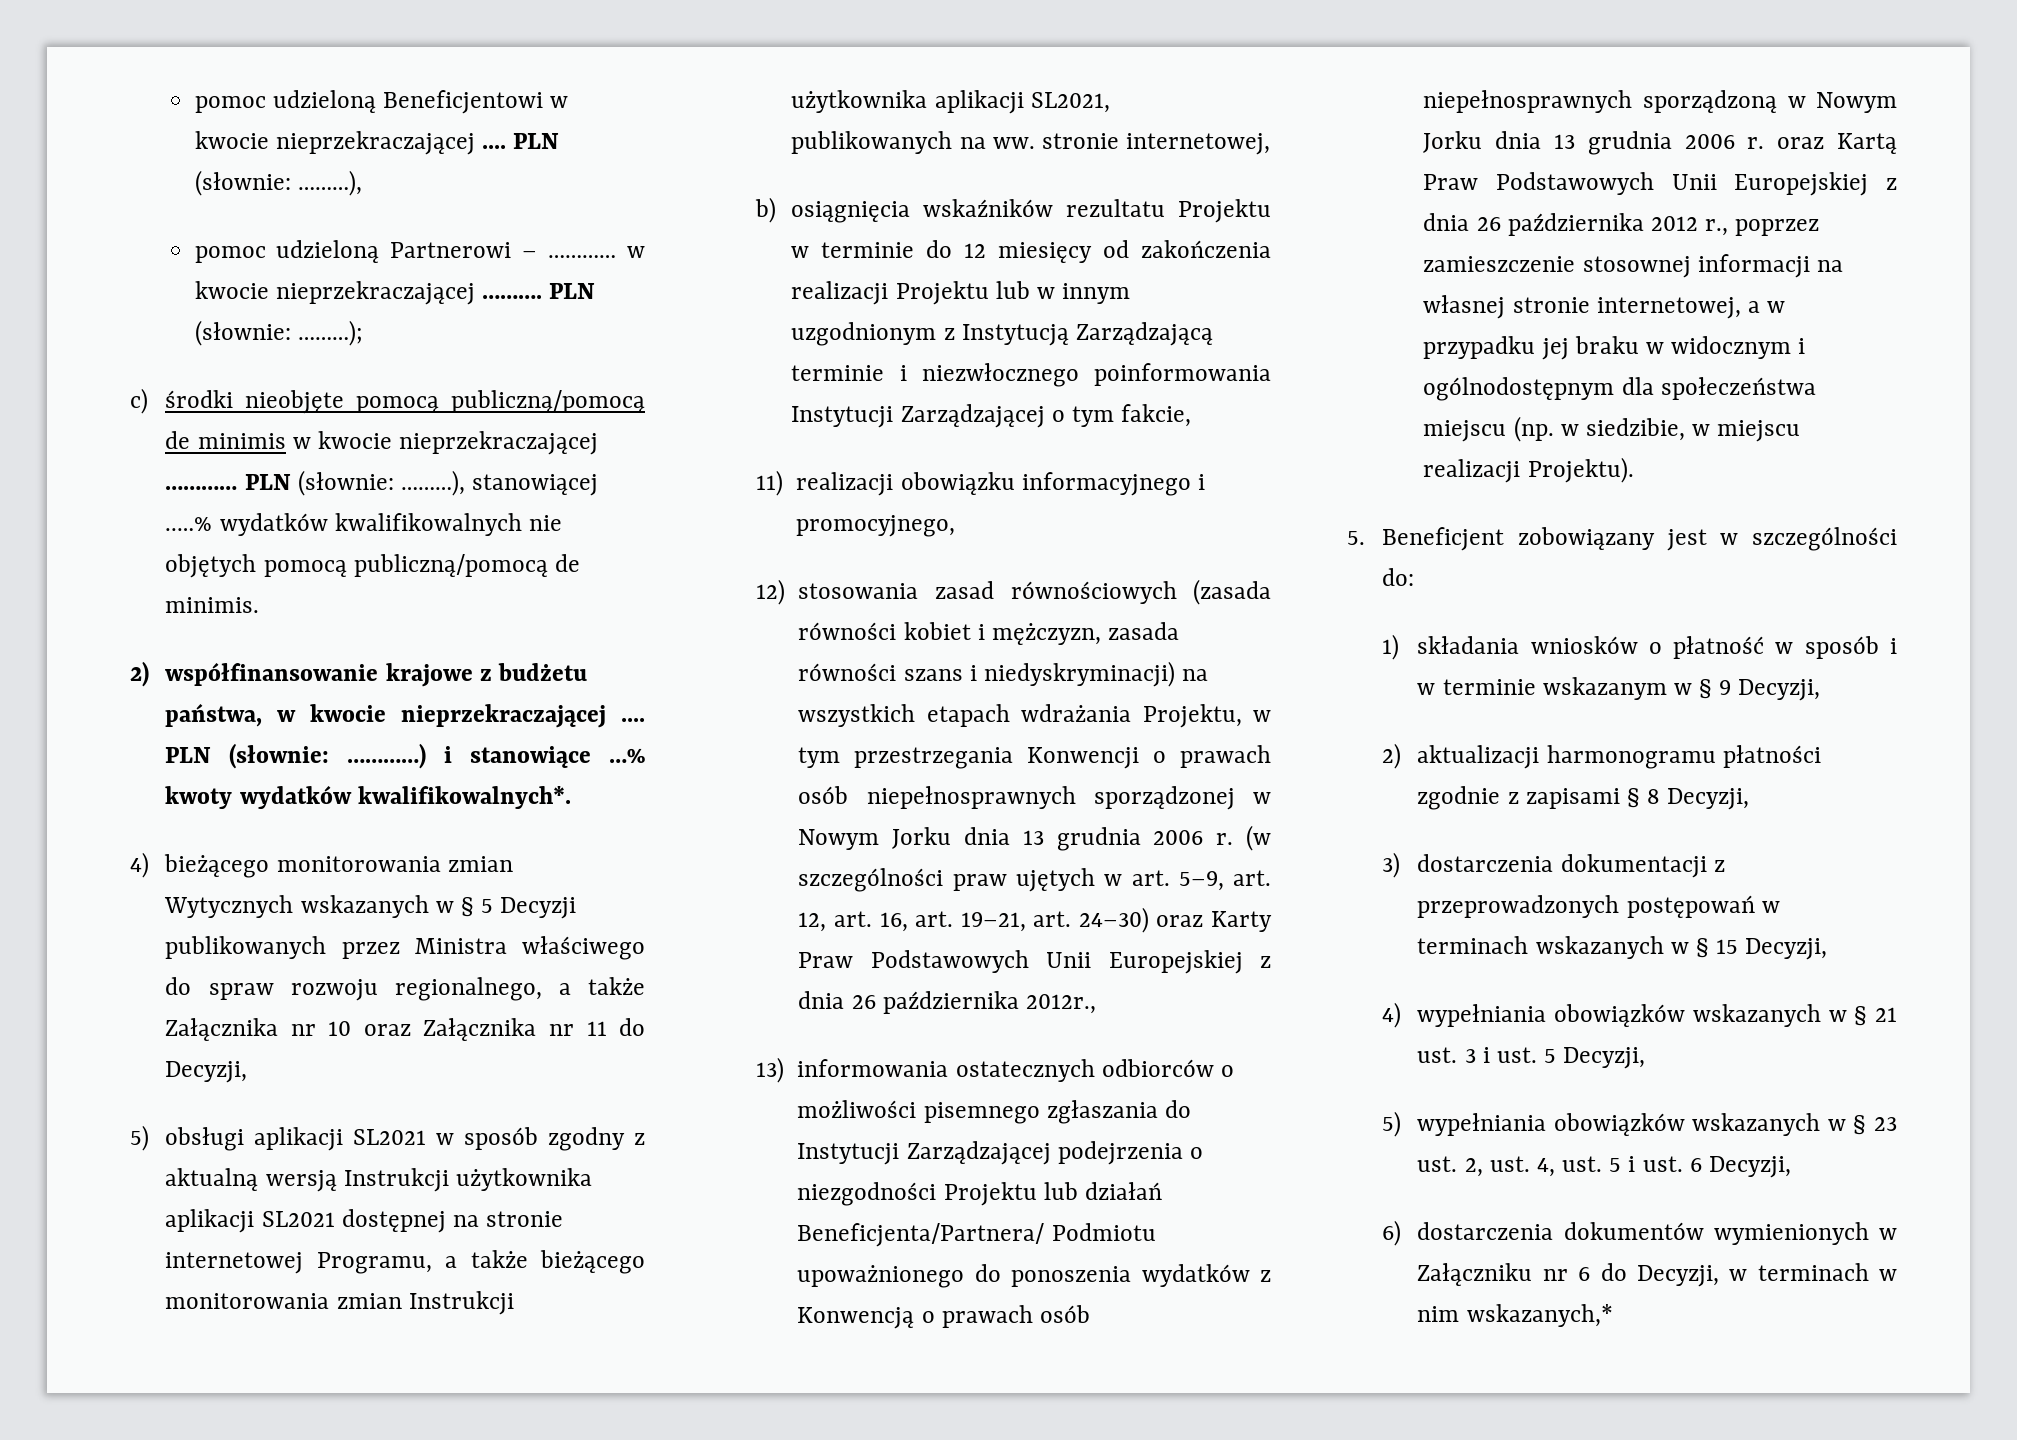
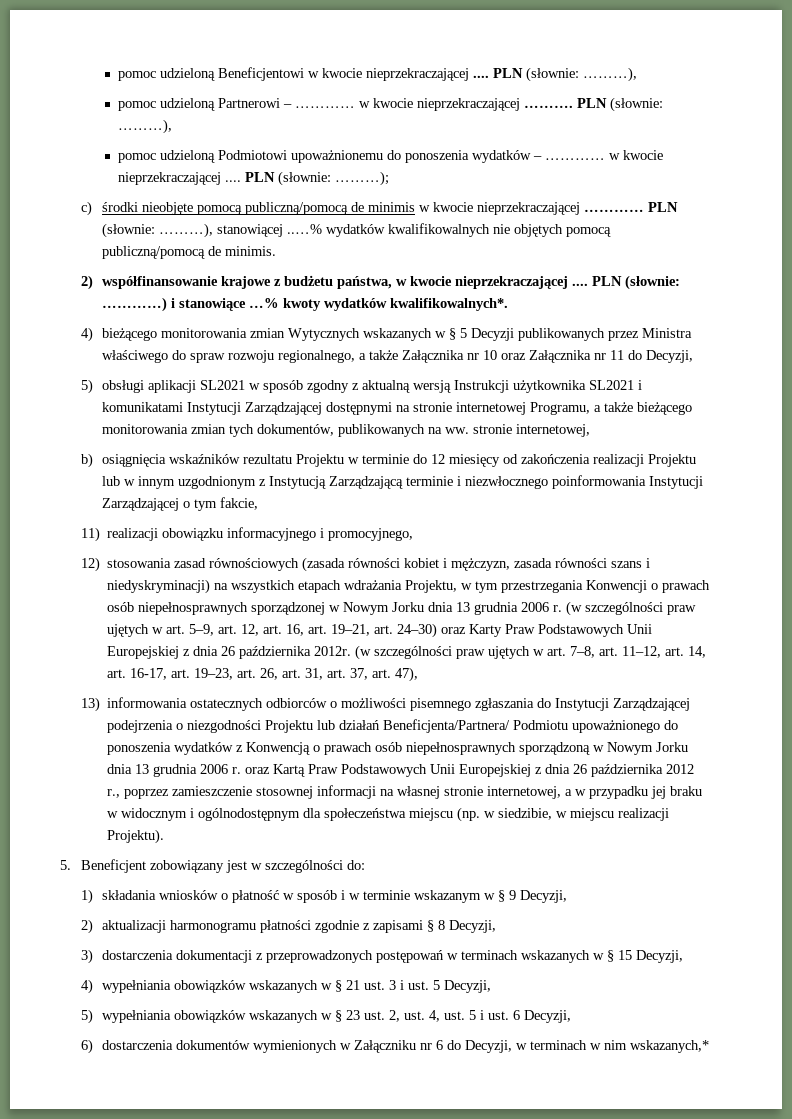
- pomoc udzieloną Partnerowi – ………… w kwocie nieprzekraczającej ………. PLN (słownie: ………);
+ pomoc udzieloną Partnerowi – ………… w kwocie nieprzekraczającej ………. PLN (słownie: ………),
+ pomoc udzieloną Podmiotowi upoważnionemu do ponoszenia wydatków – ………… w kwocie nieprzekraczającej .... PLN (słownie: ………);
- 5) obsługi aplikacji SL2021 w sposób zgodny z aktualną wersją Instrukcji użytkownika aplikacji SL2021 dostępnej na stronie internetowej Programu, a także bieżącego monitorowania zmian Instrukcji użytkownika aplikacji SL2021, publikowanych na ww. stronie internetowej,
+ 5) obsługi aplikacji SL2021 w sposób zgodny z aktualną wersją Instrukcji użytkownika SL2021 i komunikatami Instytucji Zarządzającej dostępnymi na stronie internetowej Programu, a także bieżącego monitorowania zmian tych dokumentów, publikowanych na ww. stronie internetowej,
- (w szczególności praw ujętych w art. 5–9, art. 12, art. 16, art. 19–21, art. 24–30) oraz Karty Praw Podstawowych Unii Europejskiej z dnia 26 października 2012r.,
+ (w szczególności praw ujętych w art. 5–9, art. 12, art. 16, art. 19–21, art. 24–30) oraz Karty Praw Podstawowych Unii Europejskiej z dnia 26 października 2012r. (w szczególności praw ujętych w art. 7–8, art. 11–12, art. 14, art. 16-17, art. 19–23, art. 26, art. 31, art. 37, art. 47),

